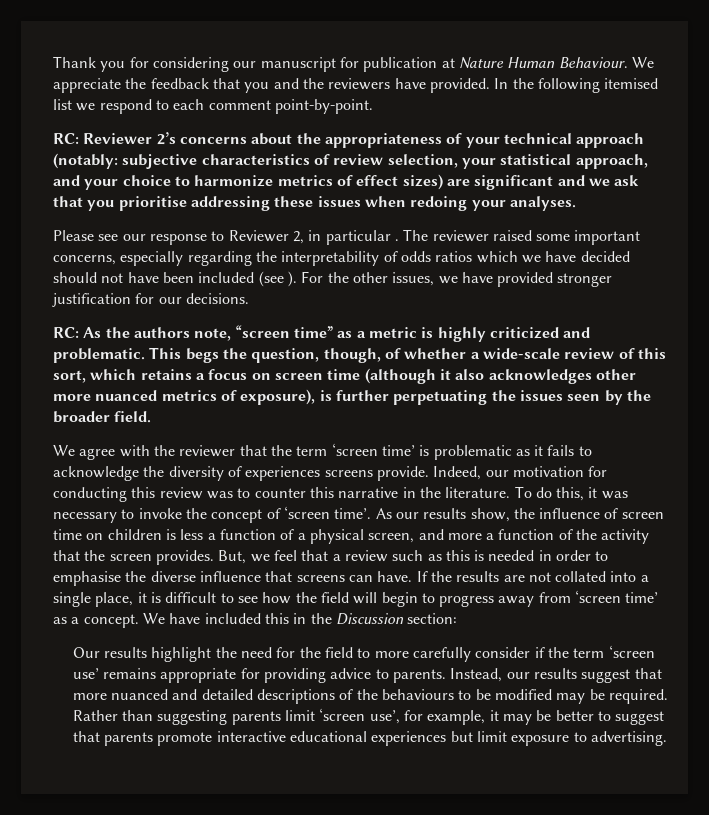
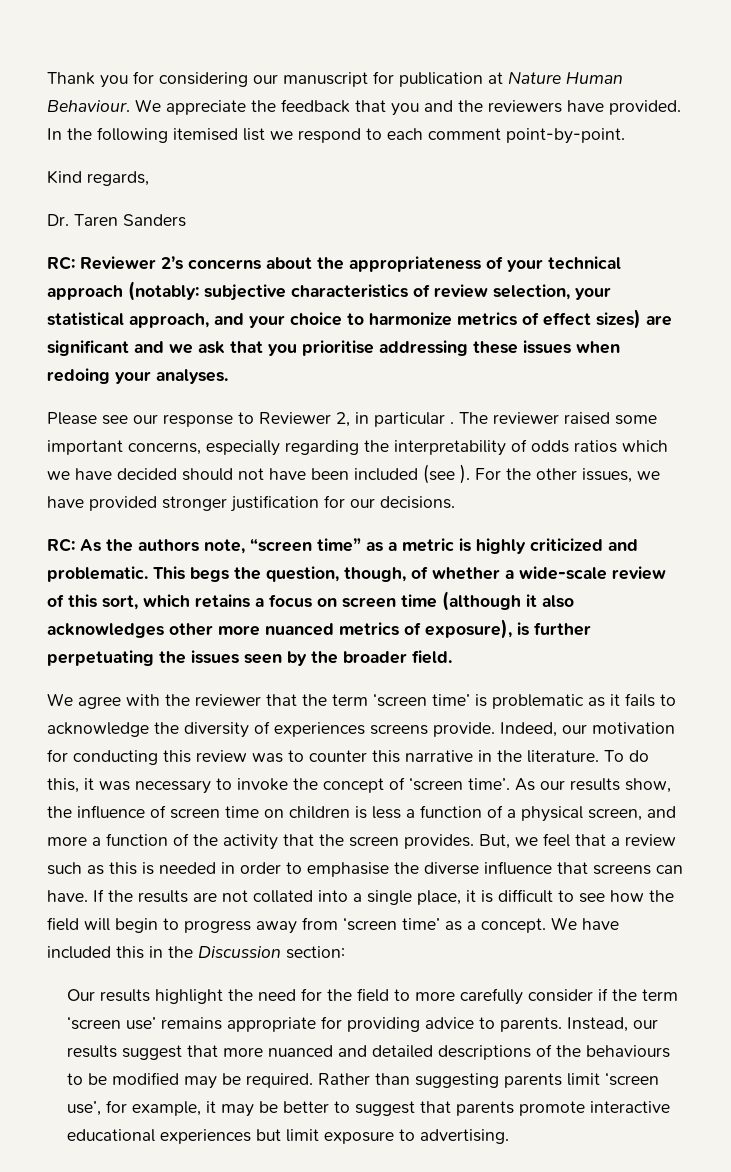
+ Kind regards,
+ Dr. Taren Sanders

